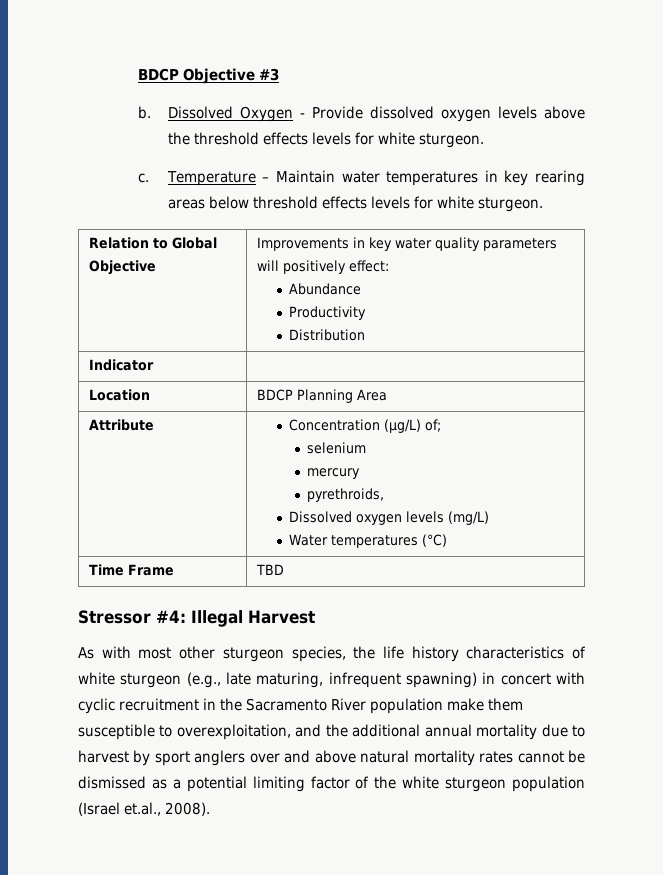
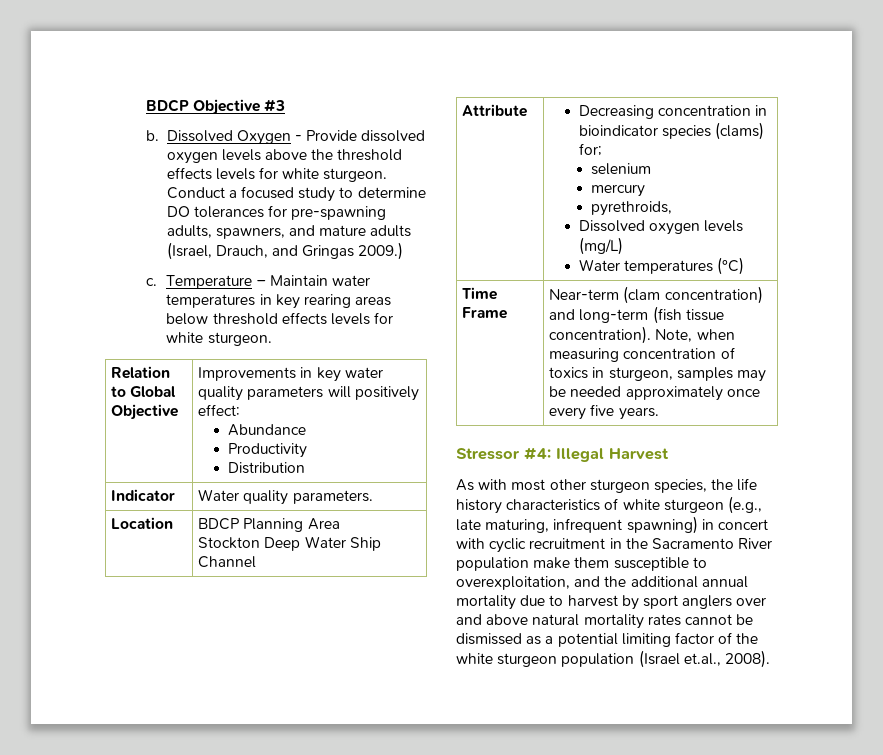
+ Conduct a focused study to determine DO tolerances for pre-spawning adults, spawners, and mature adults (Israel, Drauch, and Gringas 2009.)
- Indicator |
+ Indicator | Water quality parameters.
  Location | BDCP Planning Area
- Attribute | Concentration (µg/L) of;
+ Stockton Deep Water Ship Channel
+ Attribute | Decreasing concentration in bioindicator species (clams) for;
- Time Frame | TBD
+ Time Frame | Near-term (clam concentration) and long-term (fish tissue concentration). Note, when measuring concentration of toxics in sturgeon, samples may be needed approximately once every five years.

